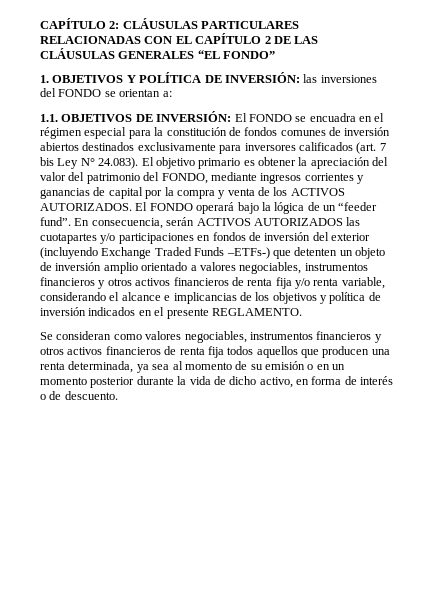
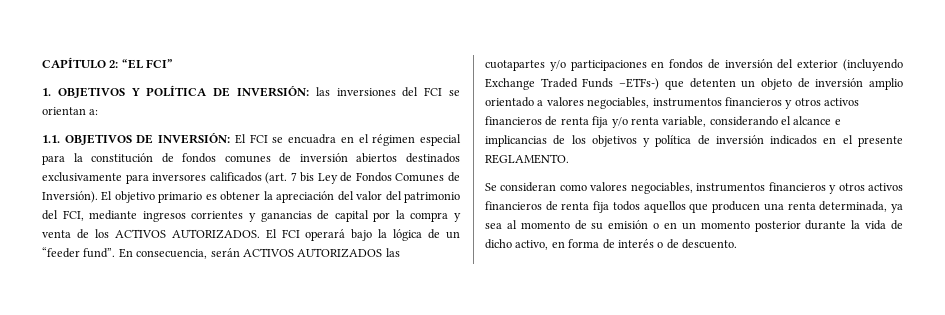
- CAPÍTULO 2: CLÁUSULAS PARTICULARES RELACIONADAS CON EL CAPÍTULO 2 DE LAS CLÁUSULAS GENERALES “EL FONDO”
+ CAPÍTULO 2: “EL FCI”
- 1. OBJETIVOS Y POLÍTICA DE INVERSIÓN: las inversiones del FONDO se orientan a:
+ 1. OBJETIVOS Y POLÍTICA DE INVERSIÓN: las inversiones del FCI se orientan a:
- 1.1. OBJETIVOS DE INVERSIÓN: El FONDO se encuadra en el régimen especial para la constitución de fondos comunes de inversión abiertos destinados exclusivamente para inversores calificados (art. 7 bis Ley N° 24.083). El objetivo primario es obtener la apreciación del valor del patrimonio del FONDO, mediante ingresos corrientes y ganancias de capital por la compra y venta de los ACTIVOS AUTORIZADOS.
+ 1.1. OBJETIVOS DE INVERSIÓN: El FCI se encuadra en el régimen especial para la constitución de fondos comunes de inversión abiertos destinados exclusivamente para inversores calificados (art. 7 bis Ley de Fondos Comunes de Inversión). El objetivo primario es obtener la apreciación del valor del patrimonio del FCI, mediante ingresos corrientes y ganancias de capital por la compra y venta de los ACTIVOS AUTORIZADOS.
- El FONDO operará bajo la lógica de un “feeder fund”.
+ El FCI operará bajo la lógica de un “feeder fund”.

